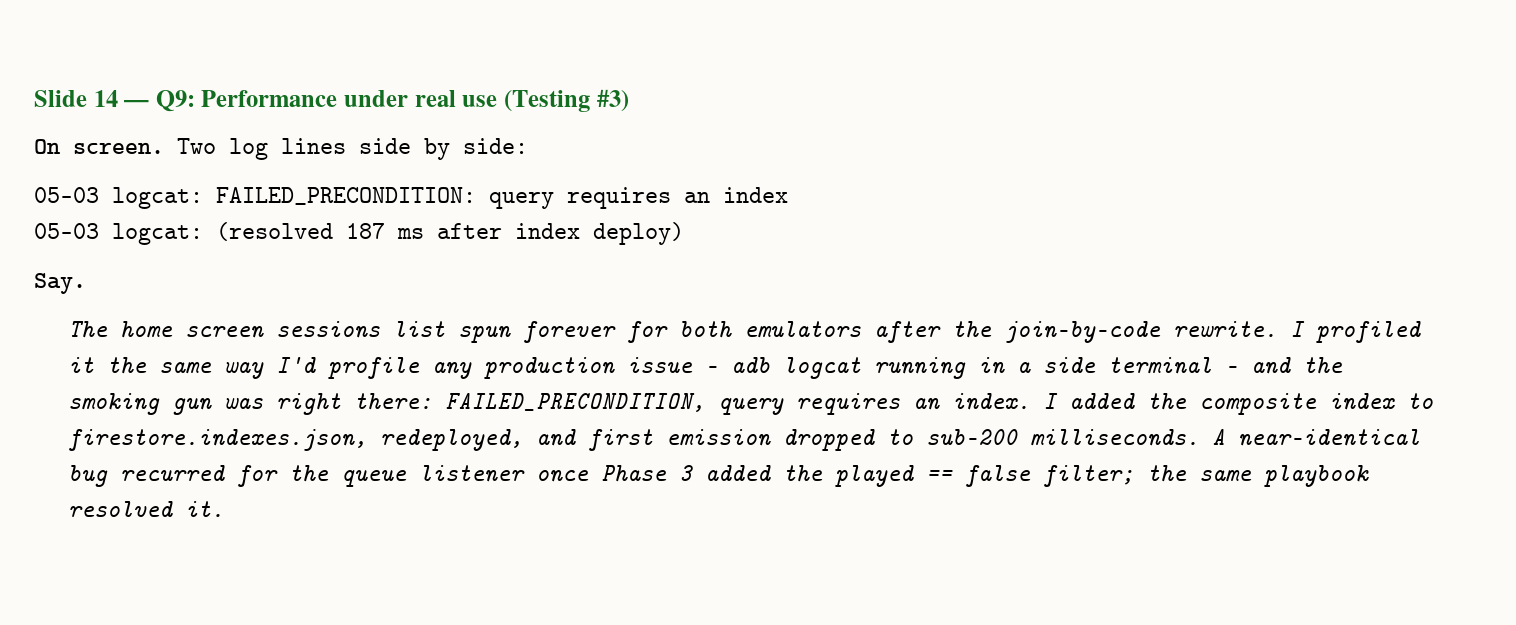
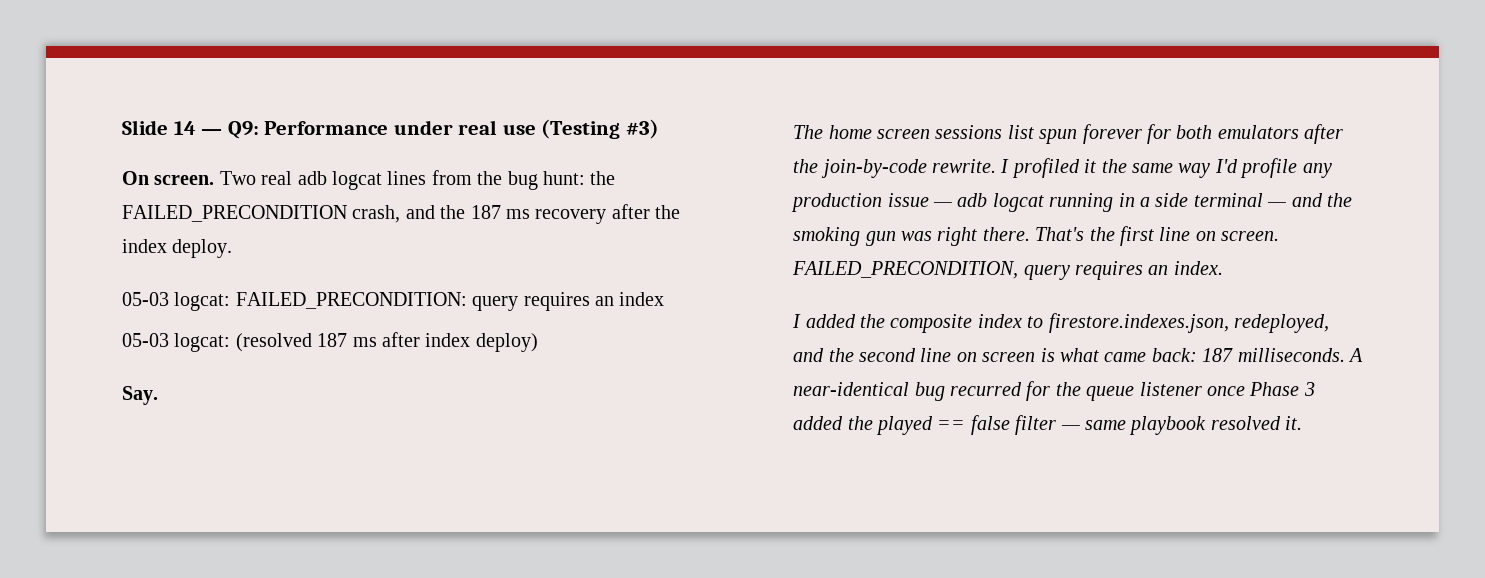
- Two log lines side by side:
+ Two real adb logcat lines from the bug hunt: the FAILED_PRECONDITION crash, and the 187 ms recovery after the index deploy.
- I profiled it the same way I'd profile any production issue — adb logcat running in a side terminal — and the smoking gun was right there: FAILED_PRECONDITION, query requires an index. I added the composite index to firestore.indexes.json, redeployed, and first emission dropped to sub-200 milliseconds.
+ I profiled it the same way I'd profile any production issue — adb logcat running in a side terminal — and the smoking gun was right there. That's the first line on screen. FAILED_PRECONDITION, query requires an index.
+ I added the composite index to firestore.indexes.json, redeployed, and the second line on screen is what came back: 187 milliseconds.
- A near-identical bug recurred for the queue listener once Phase 3 added the played == false filter; the same playbook resolved it.
+ A near-identical bug recurred for the queue listener once Phase 3 added the played == false filter — same playbook resolved it.

